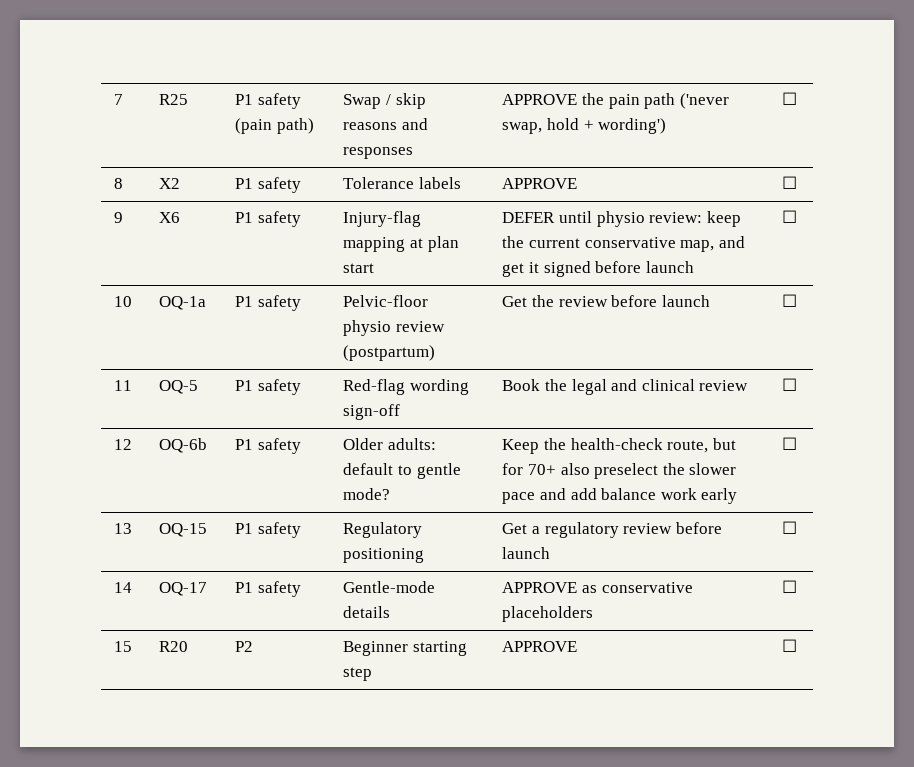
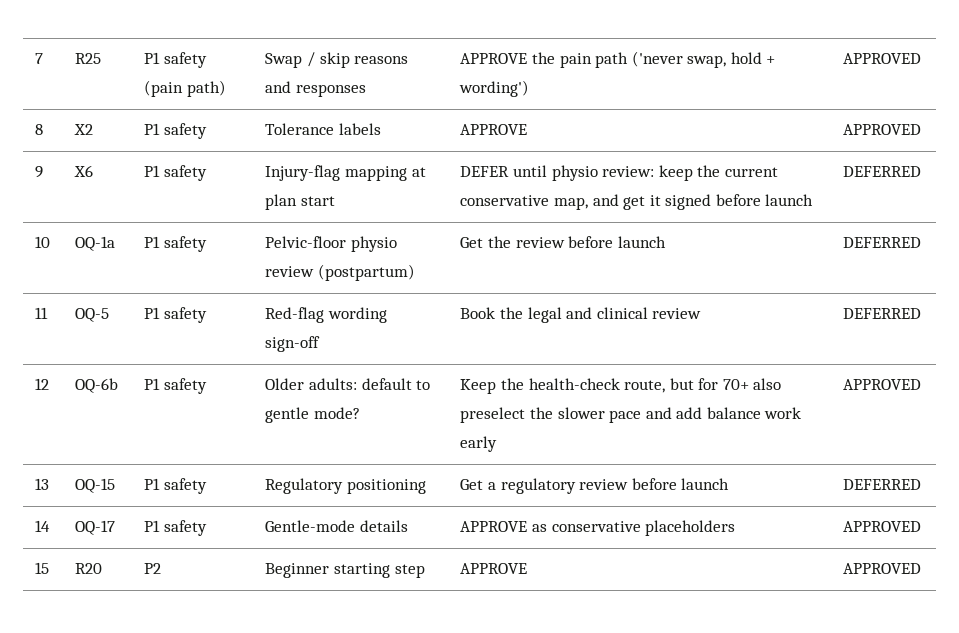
- 7 | R25 | P1 safety (pain path) | Swap / skip reasons and responses | APPROVE the pain path ('never swap, hold + wording') | ☐
+ 7 | R25 | P1 safety (pain path) | Swap / skip reasons and responses | APPROVE the pain path ('never swap, hold + wording') | APPROVED
- 8 | X2 | P1 safety | Tolerance labels | APPROVE | ☐
+ 8 | X2 | P1 safety | Tolerance labels | APPROVE | APPROVED
- 9 | X6 | P1 safety | Injury-flag mapping at plan start | DEFER until physio review: keep the current conservative map, and get it signed before launch | ☐
+ 9 | X6 | P1 safety | Injury-flag mapping at plan start | DEFER until physio review: keep the current conservative map, and get it signed before launch | DEFERRED
- 10 | OQ-1a | P1 safety | Pelvic-floor physio review (postpartum) | Get the review before launch | ☐
+ 10 | OQ-1a | P1 safety | Pelvic-floor physio review (postpartum) | Get the review before launch | DEFERRED
- 11 | OQ-5 | P1 safety | Red-flag wording sign-off | Book the legal and clinical review | ☐
+ 11 | OQ-5 | P1 safety | Red-flag wording sign-off | Book the legal and clinical review | DEFERRED
- 12 | OQ-6b | P1 safety | Older adults: default to gentle mode? | Keep the health-check route, but for 70+ also preselect the slower pace and add balance work early | ☐
+ 12 | OQ-6b | P1 safety | Older adults: default to gentle mode? | Keep the health-check route, but for 70+ also preselect the slower pace and add balance work early | APPROVED
- 13 | OQ-15 | P1 safety | Regulatory positioning | Get a regulatory review before launch | ☐
+ 13 | OQ-15 | P1 safety | Regulatory positioning | Get a regulatory review before launch | DEFERRED
- 14 | OQ-17 | P1 safety | Gentle-mode details | APPROVE as conservative placeholders | ☐
+ 14 | OQ-17 | P1 safety | Gentle-mode details | APPROVE as conservative placeholders | APPROVED
- 15 | R20 | P2 | Beginner starting step | APPROVE | ☐
+ 15 | R20 | P2 | Beginner starting step | APPROVE | APPROVED

